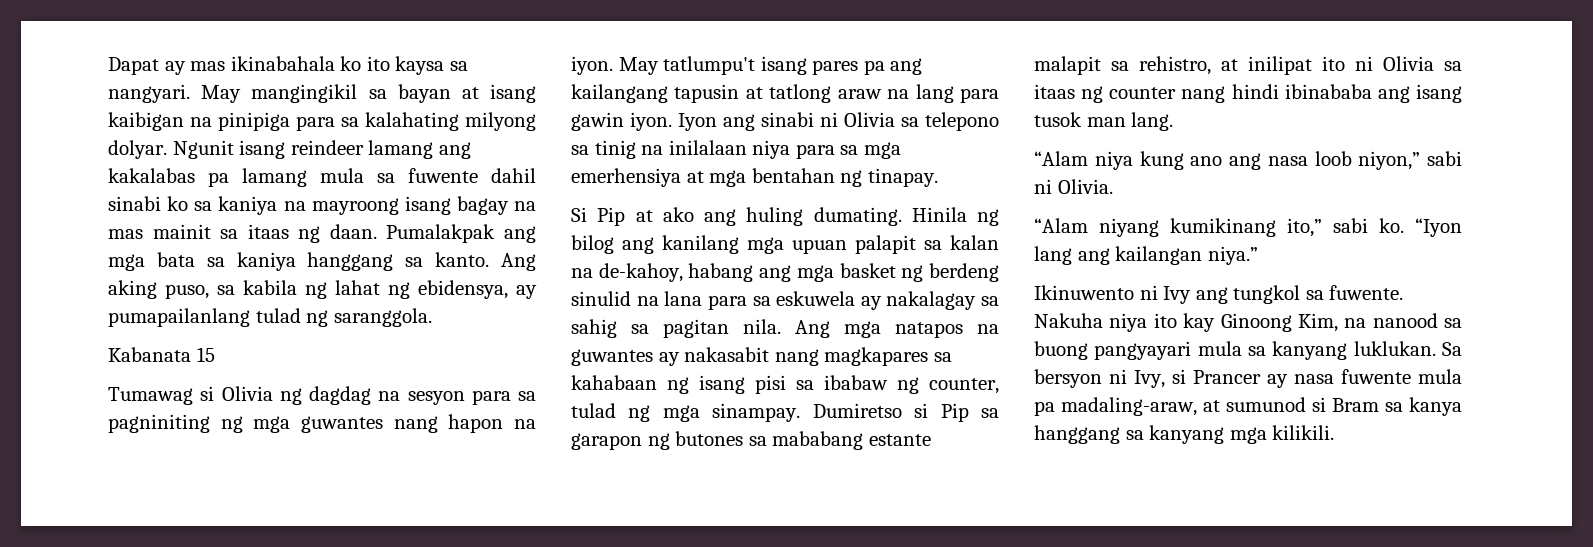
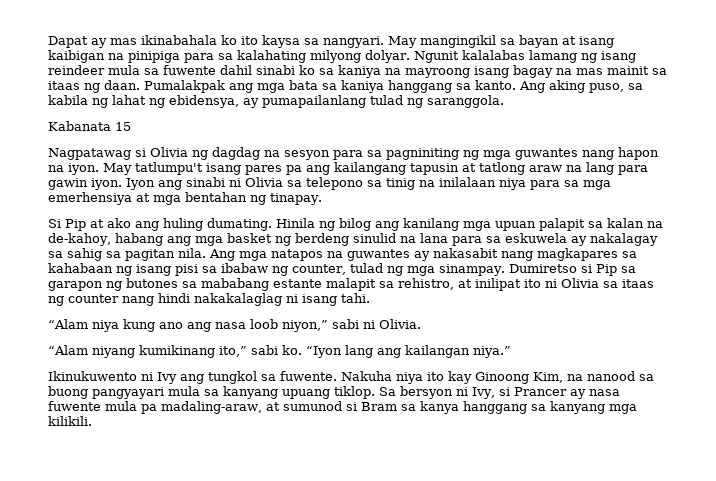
- Ngunit isang reindeer lamang ang kakalabas pa lamang mula sa fuwente dahil sinabi ko sa kaniya na mayroong isang bagay na mas mainit sa itaas ng daan.
+ Ngunit kalalabas lamang ng isang reindeer mula sa fuwente dahil sinabi ko sa kaniya na mayroong isang bagay na mas mainit sa itaas ng daan.
- Tumawag si Olivia ng dagdag na sesyon para sa pagniniting ng mga guwantes nang hapon na iyon.
+ Nagpatawag si Olivia ng dagdag na sesyon para sa pagniniting ng mga guwantes nang hapon na iyon.
- Dumiretso si Pip sa garapon ng butones sa mababang estante malapit sa rehistro, at inilipat ito ni Olivia sa itaas ng counter nang hindi ibinababa ang isang tusok man lang.
+ Dumiretso si Pip sa garapon ng butones sa mababang estante malapit sa rehistro, at inilipat ito ni Olivia sa itaas ng counter nang hindi nakakalaglag ni isang tahi.
- Ikinuwento ni Ivy ang tungkol sa fuwente.
+ Ikinukuwento ni Ivy ang tungkol sa fuwente.
- Nakuha niya ito kay Ginoong Kim, na nanood sa buong pangyayari mula sa kanyang luklukan.
+ Nakuha niya ito kay Ginoong Kim, na nanood sa buong pangyayari mula sa kanyang upuang tiklop.

